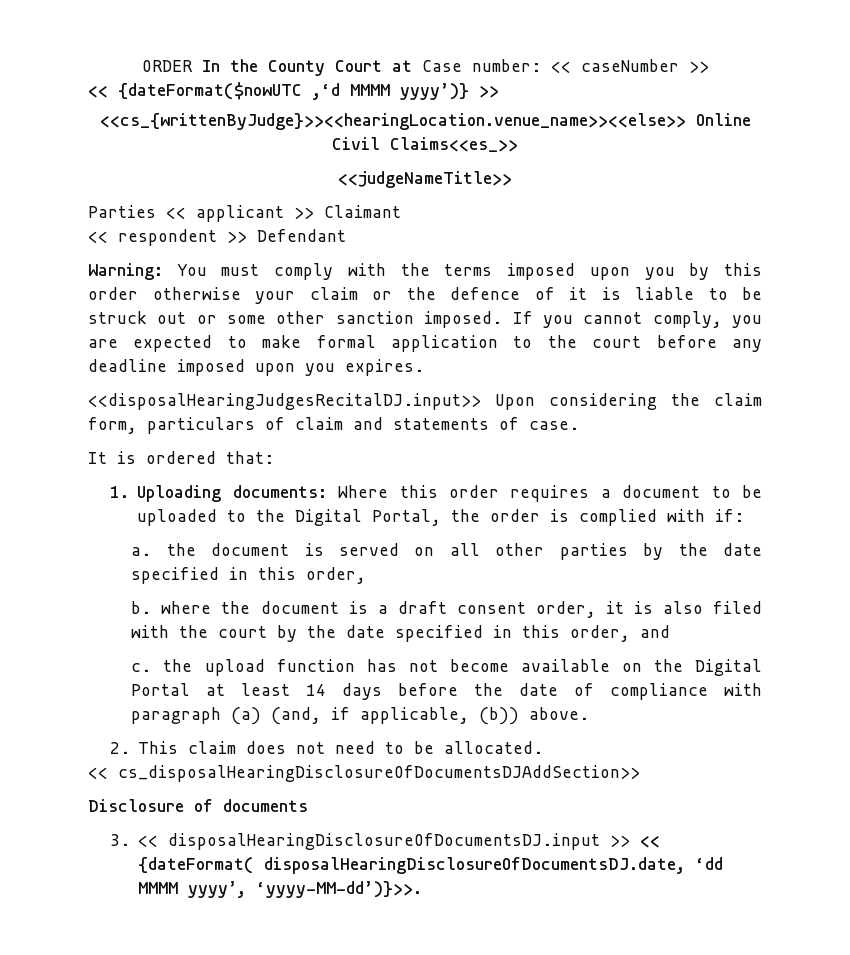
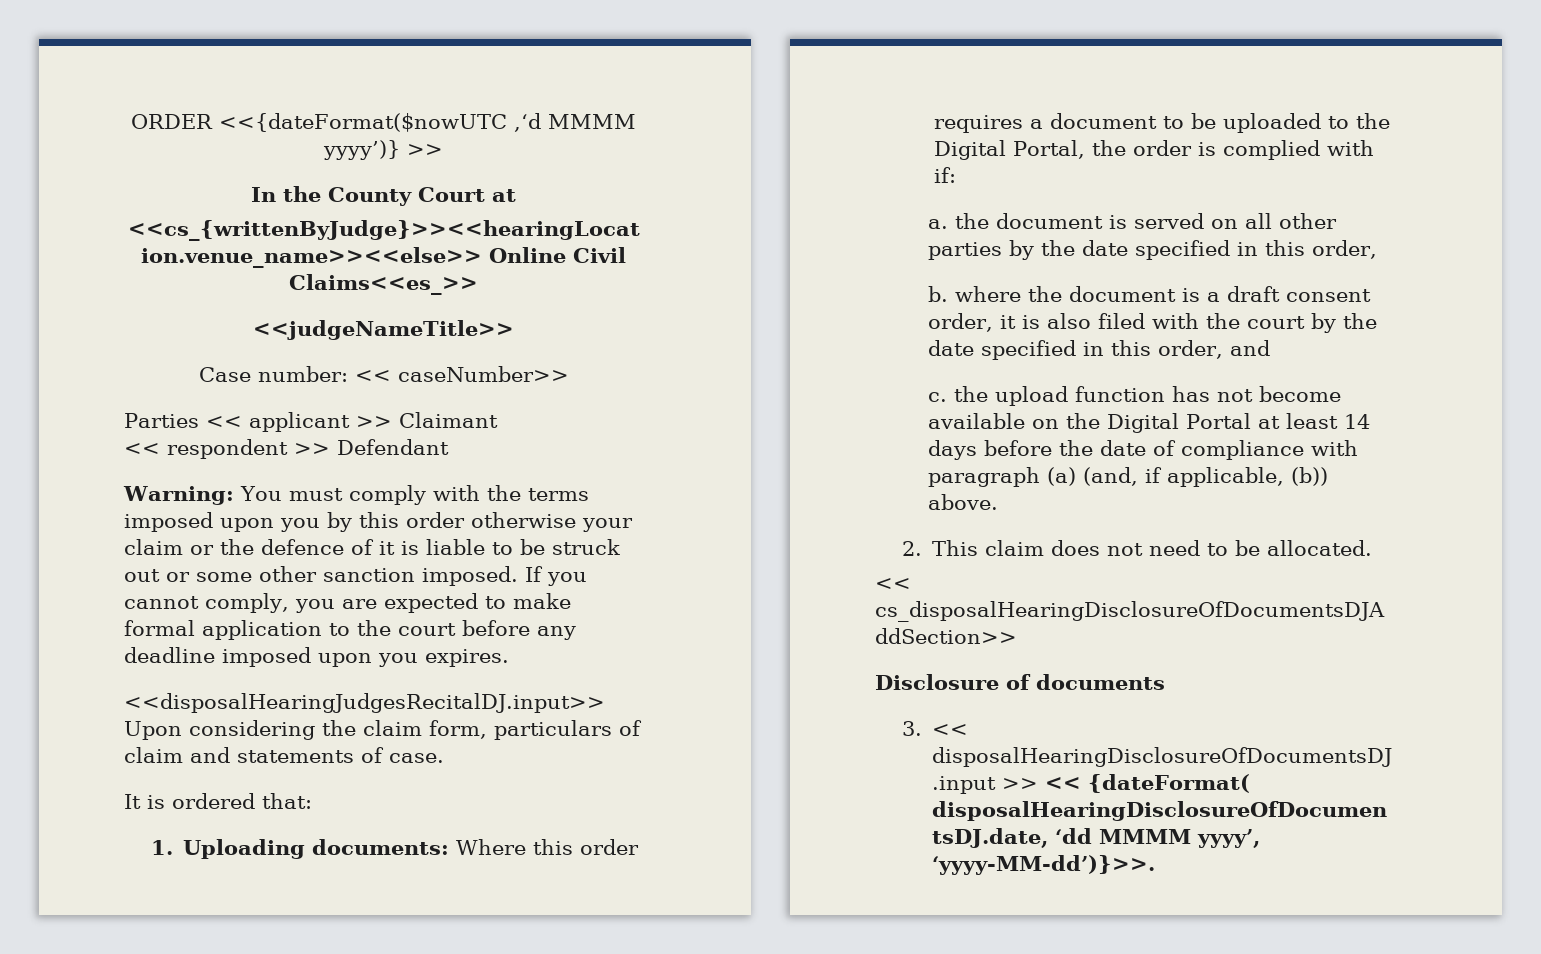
- ORDER In the County Court at Case number: << caseNumber >>
- << {dateFormat($nowUTC ,‘d MMMM yyyy’)} >>
+ ORDER <<{dateFormat($nowUTC ,‘d MMMM yyyy’)} >>
+ In the County Court at
+ Case number: << caseNumber>>

